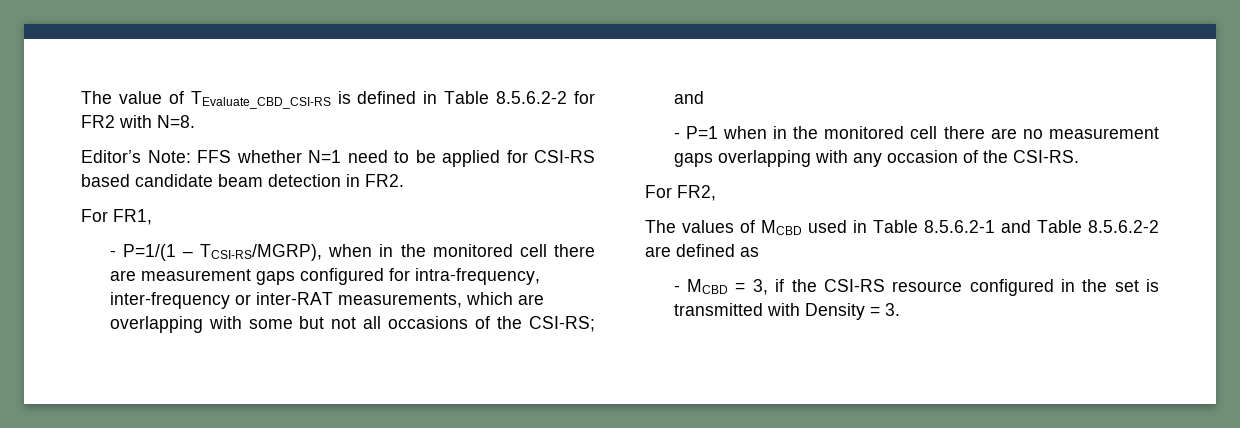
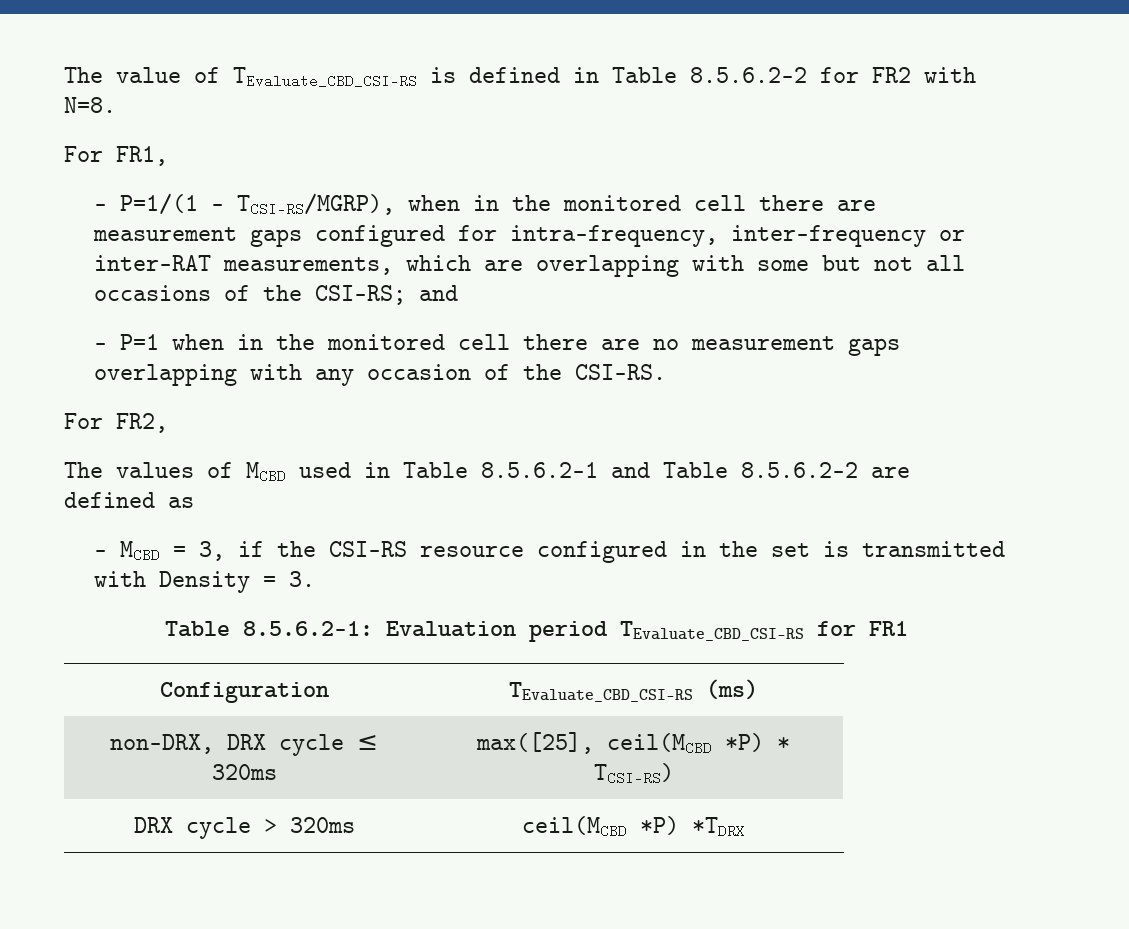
- Editor’s Note: FFS whether N=1 need to be applied for CSI-RS based candidate beam detection in FR2.
+ Table 8.5.6.2-1: Evaluation period TEvaluate_CBD_CSI-RS for FR1
+ Configuration | TEvaluate_CBD_CSI-RS (ms)
+ non-DRX, DRX cycle ≤ 320ms | max([25], ceil(MCBD *P) * TCSI-RS)
+ DRX cycle > 320ms | ceil(MCBD *P) *TDRX

